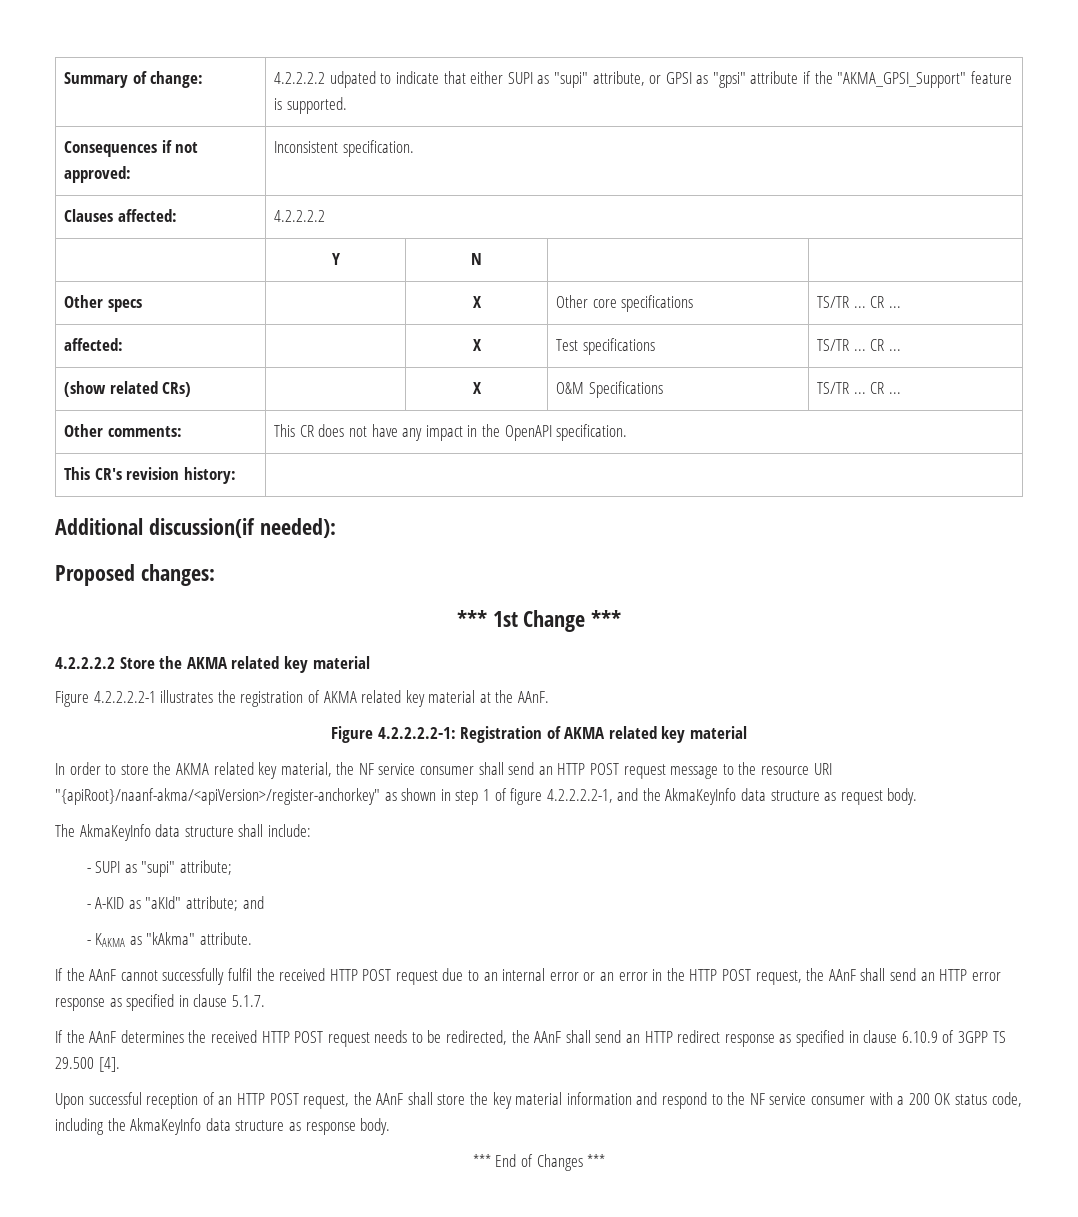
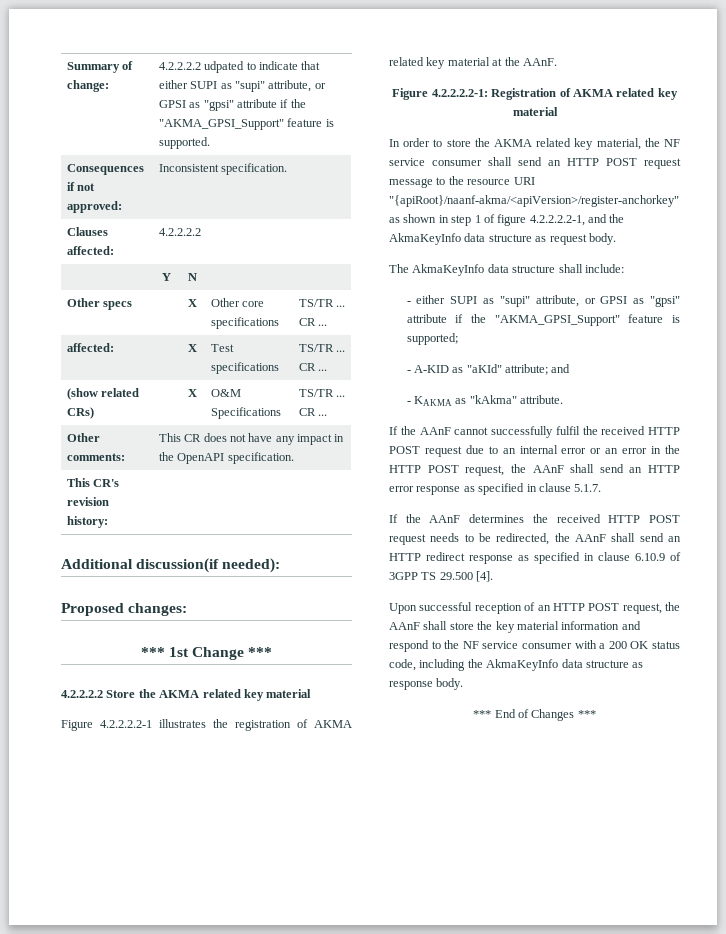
- - SUPI as "supi" attribute;
+ - either SUPI as "supi" attribute, or GPSI as "gpsi" attribute if the "AKMA_GPSI_Support" feature is supported;

